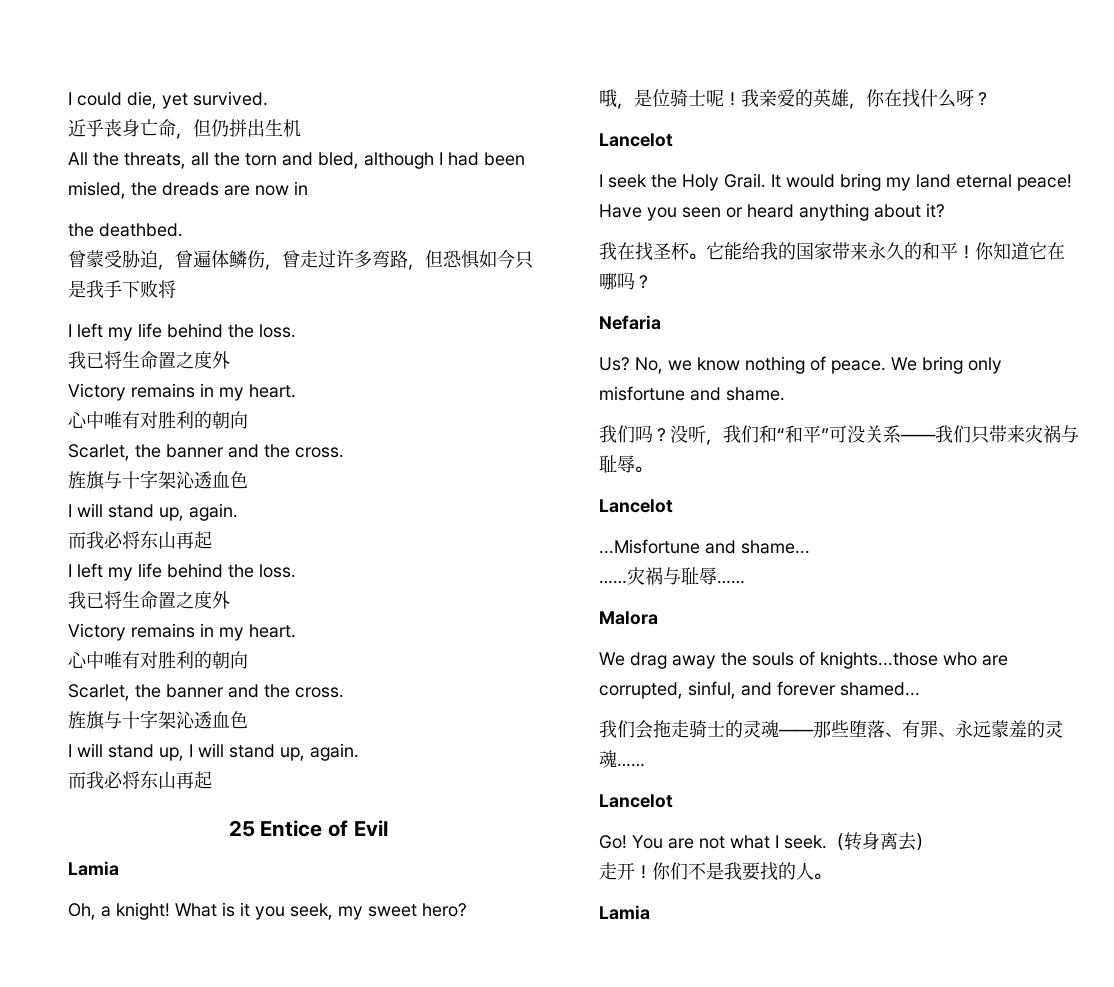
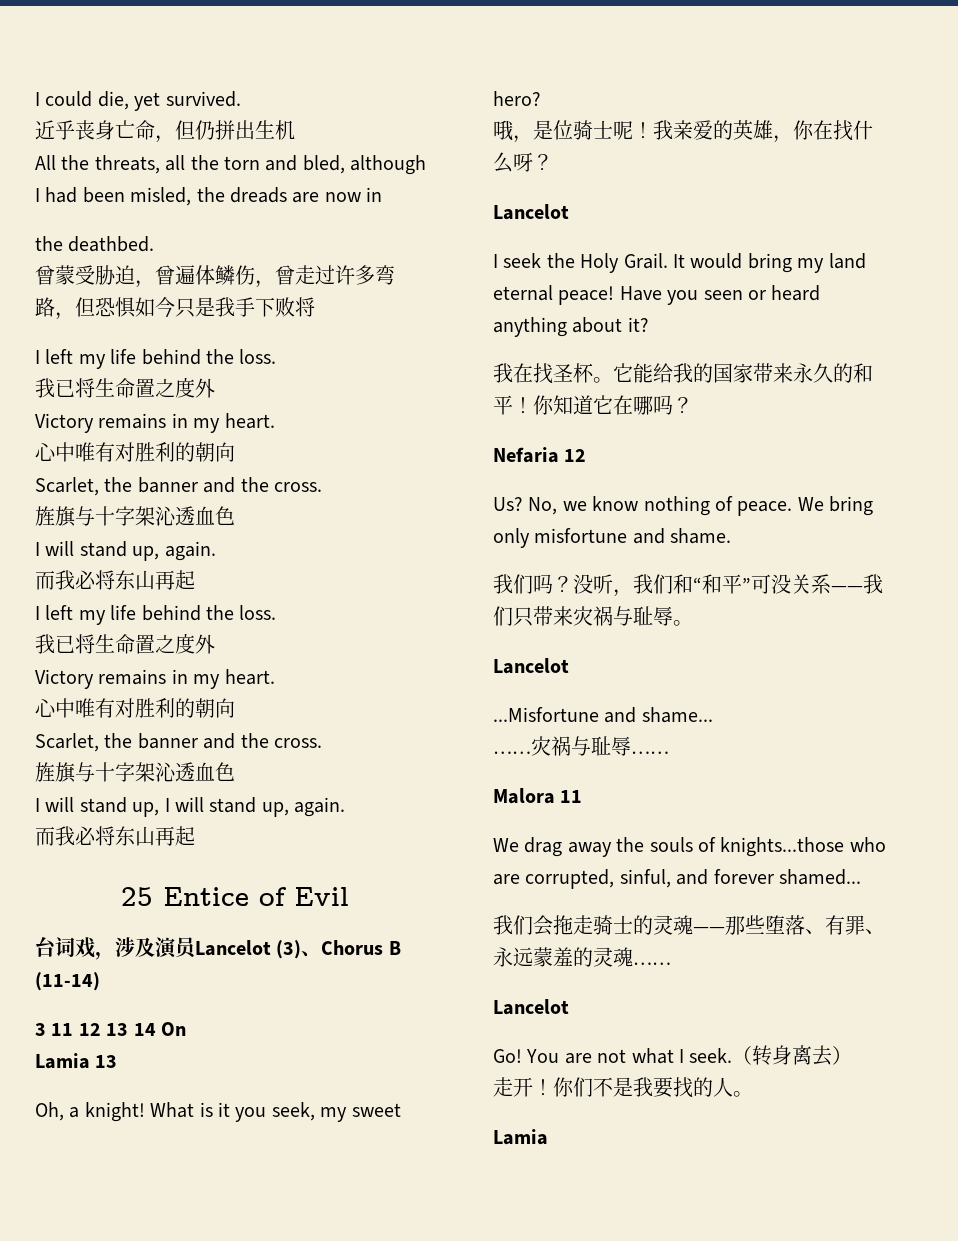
  25 Entice of Evil
- Lamia
+ 台词戏，涉及演员Lancelot (3)、Chorus B (11-14)
+ 3 11 12 13 14 On
+ Lamia 13
- Nefaria
+ Nefaria 12
- Malora
+ Malora 11

